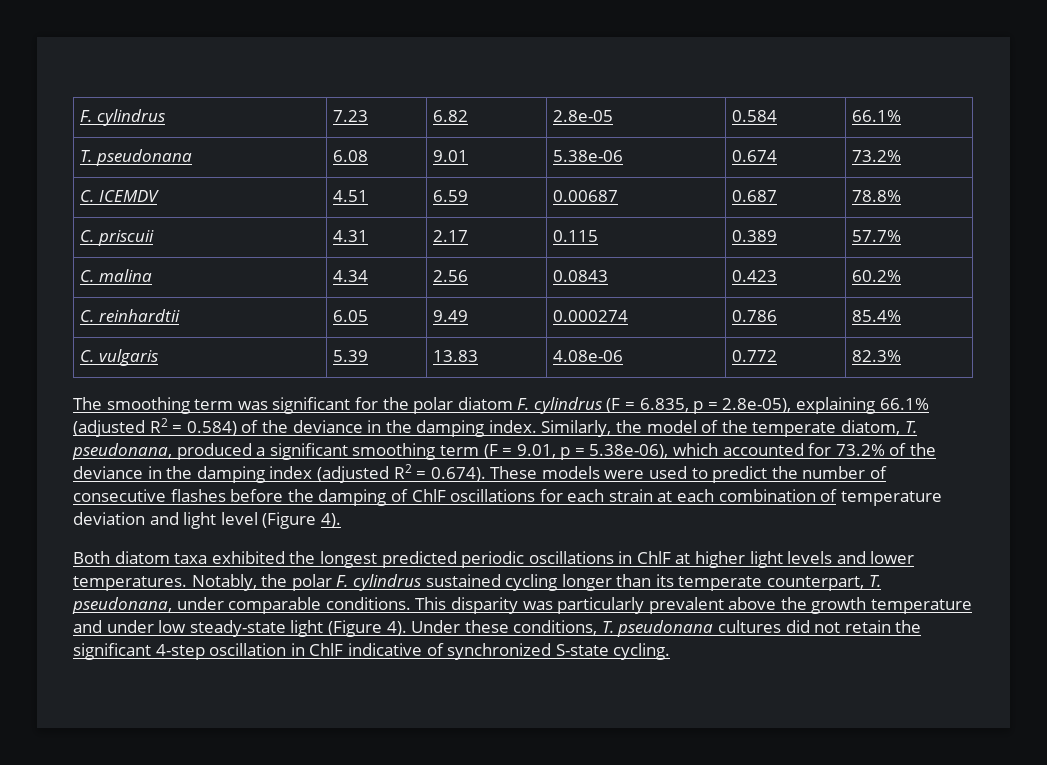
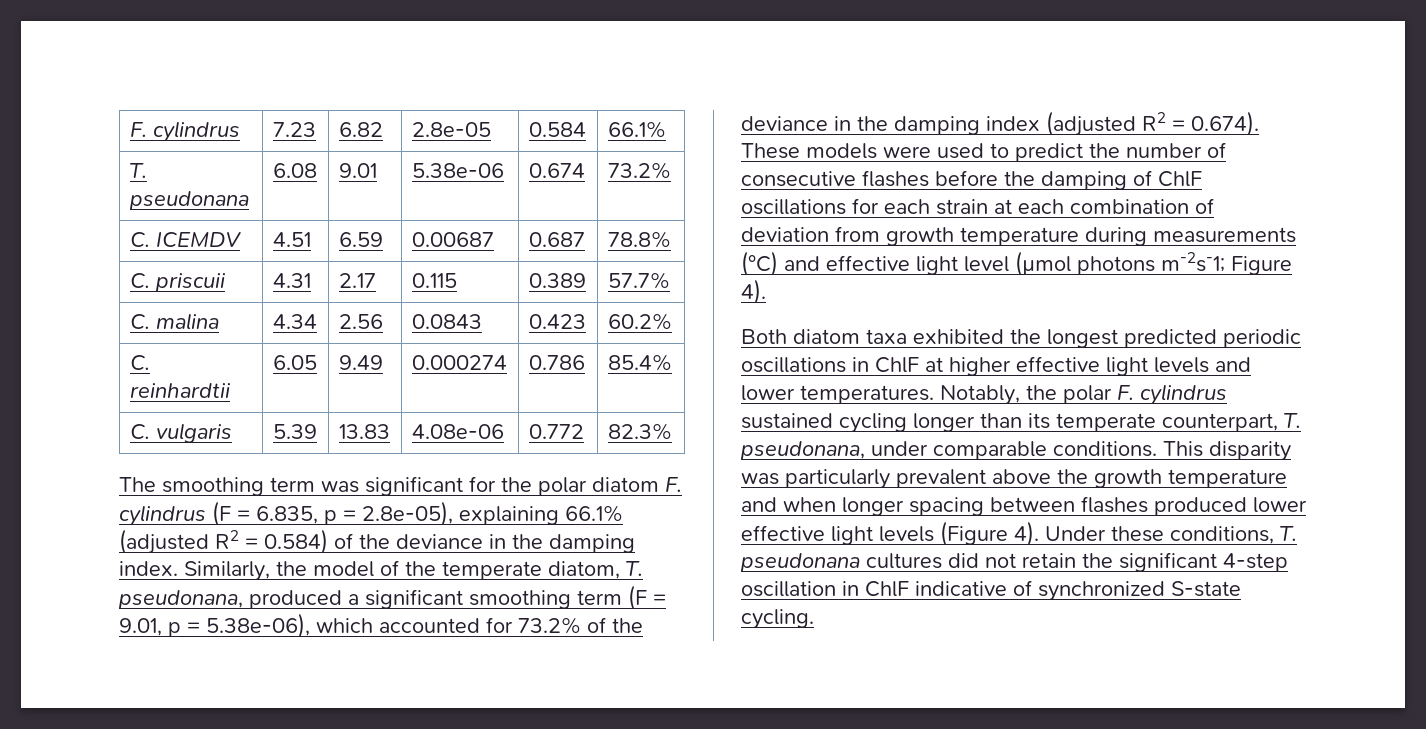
- Similarly, the model of the temperate diatom, T. pseudonana, produced a significant smoothing term (F = 9.01, p = 5.38e-06), which accounted for 73.2% of the deviance in the damping index (adjusted R2 = 0.674). These models were used to predict the number of consecutive flashes before the damping of ChlF oscillations for each strain at each combination of temperature deviation and light level (Figure 4).
+ Similarly, the model of the temperate diatom, T. pseudonana, produced a significant smoothing term (F = 9.01, p = 5.38e-06), which accounted for 73.2% of the deviance in the damping index (adjusted R2 = 0.674). These models were used to predict the number of consecutive flashes before the damping of ChlF oscillations for each strain at each combination of deviation from growth temperature during measurements (°C) and effective light level (µmol photons m-2s-1; Figure 4).
- Both diatom taxa exhibited the longest predicted periodic oscillations in ChlF at higher light levels and lower temperatures.
+ Both diatom taxa exhibited the longest predicted periodic oscillations in ChlF at higher effective light levels and lower temperatures.
- This disparity was particularly prevalent above the growth temperature and under low steady-state light (Figure 4).
+ This disparity was particularly prevalent above the growth temperature and when longer spacing between flashes produced lower effective light levels (Figure 4).

